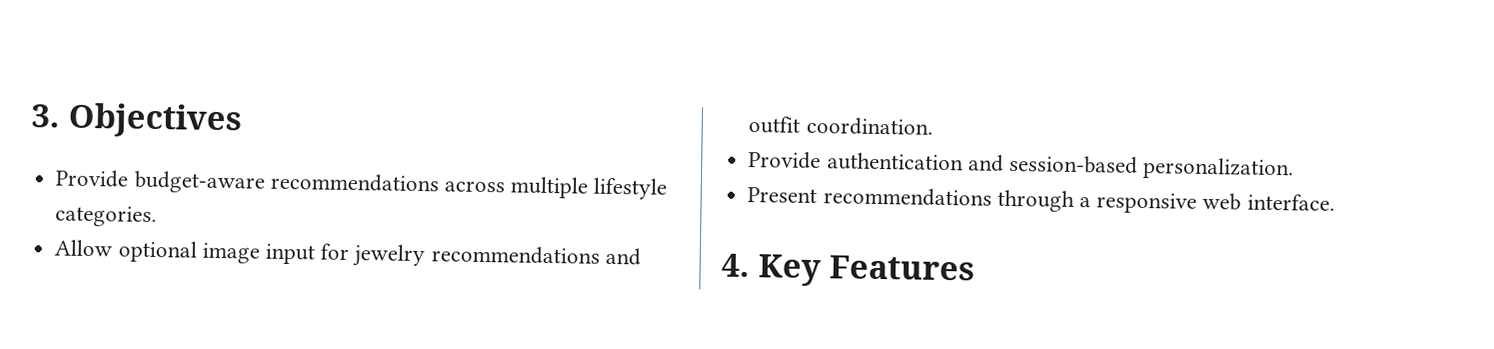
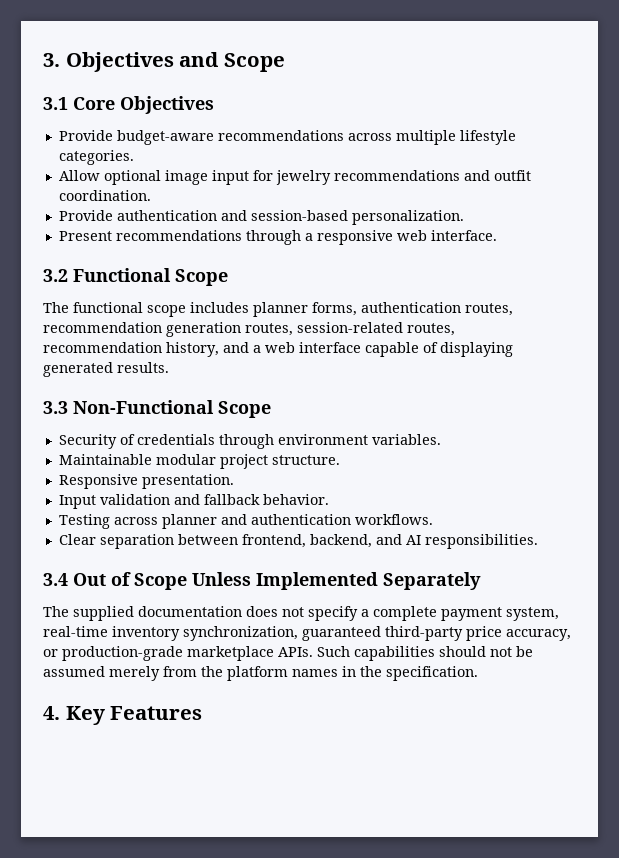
- 3. Objectives
+ 3. Objectives and Scope
+ 3.1 Core Objectives
+ 3.2 Functional Scope
+ The functional scope includes planner forms, authentication routes, recommendation generation routes, session-related routes, recommendation history, and a web interface capable of displaying generated results.
+ 3.3 Non-Functional Scope
+ Security of credentials through environment variables.
+ Maintainable modular project structure.
+ Responsive presentation.
+ Input validation and fallback behavior.
+ Testing across planner and authentication workflows.
+ Clear separation between frontend, backend, and AI responsibilities.
+ 3.4 Out of Scope Unless Implemented Separately
+ The supplied documentation does not specify a complete payment system, real-time inventory synchronization, guaranteed third-party price accuracy, or production-grade marketplace APIs. Such capabilities should not be assumed merely from the platform names in the specification.

